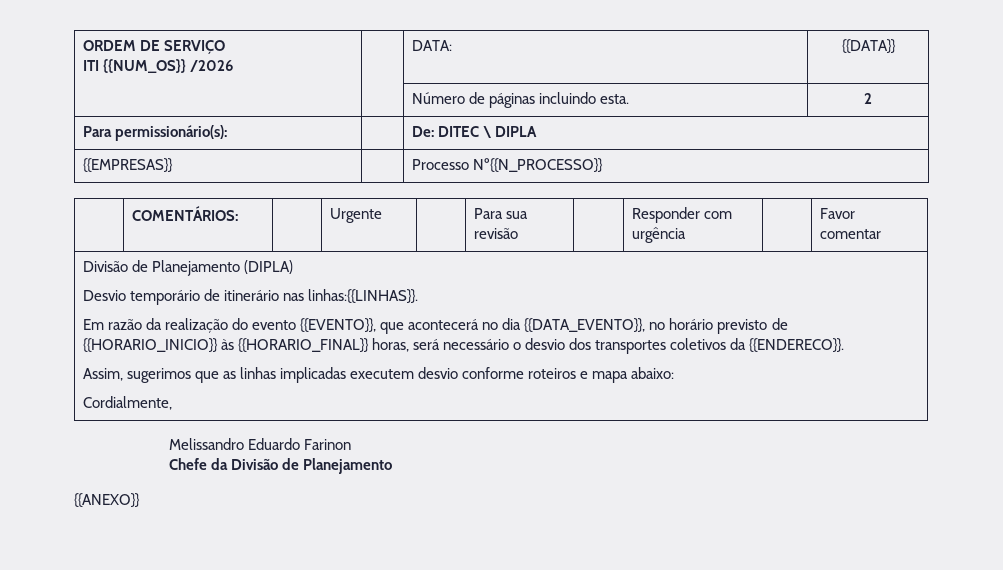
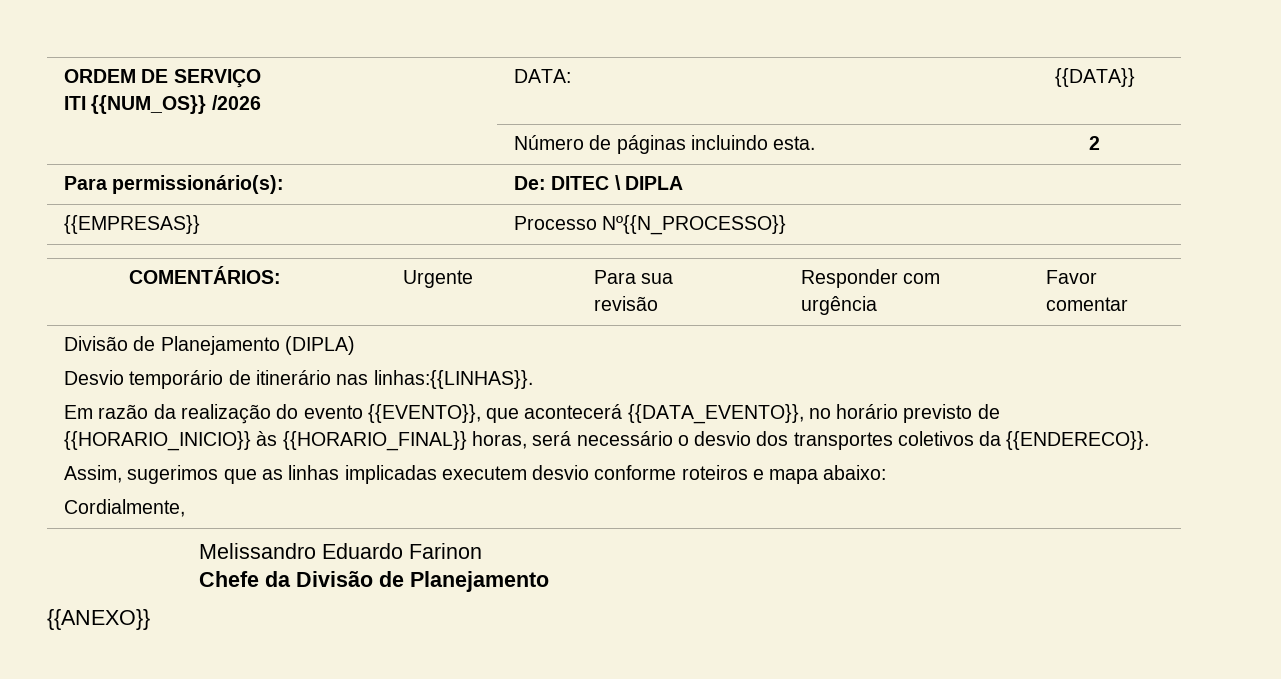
- Em razão da realização do evento {{EVENTO}}, que acontecerá no dia {{DATA_EVENTO}}, no horário previsto de {{HORARIO_INICIO}} às {{HORARIO_FINAL}} horas, será necessário o desvio dos transportes coletivos da {{ENDERECO}}.
+ Em razão da realização do evento {{EVENTO}}, que acontecerá {{DATA_EVENTO}}, no horário previsto de {{HORARIO_INICIO}} às {{HORARIO_FINAL}} horas, será necessário o desvio dos transportes coletivos da {{ENDERECO}}.

